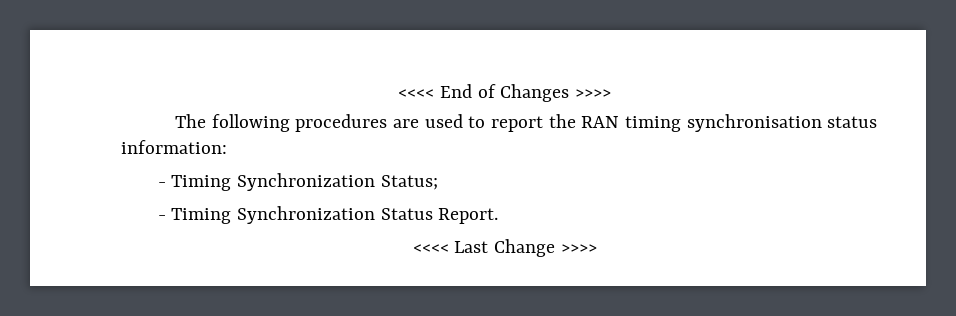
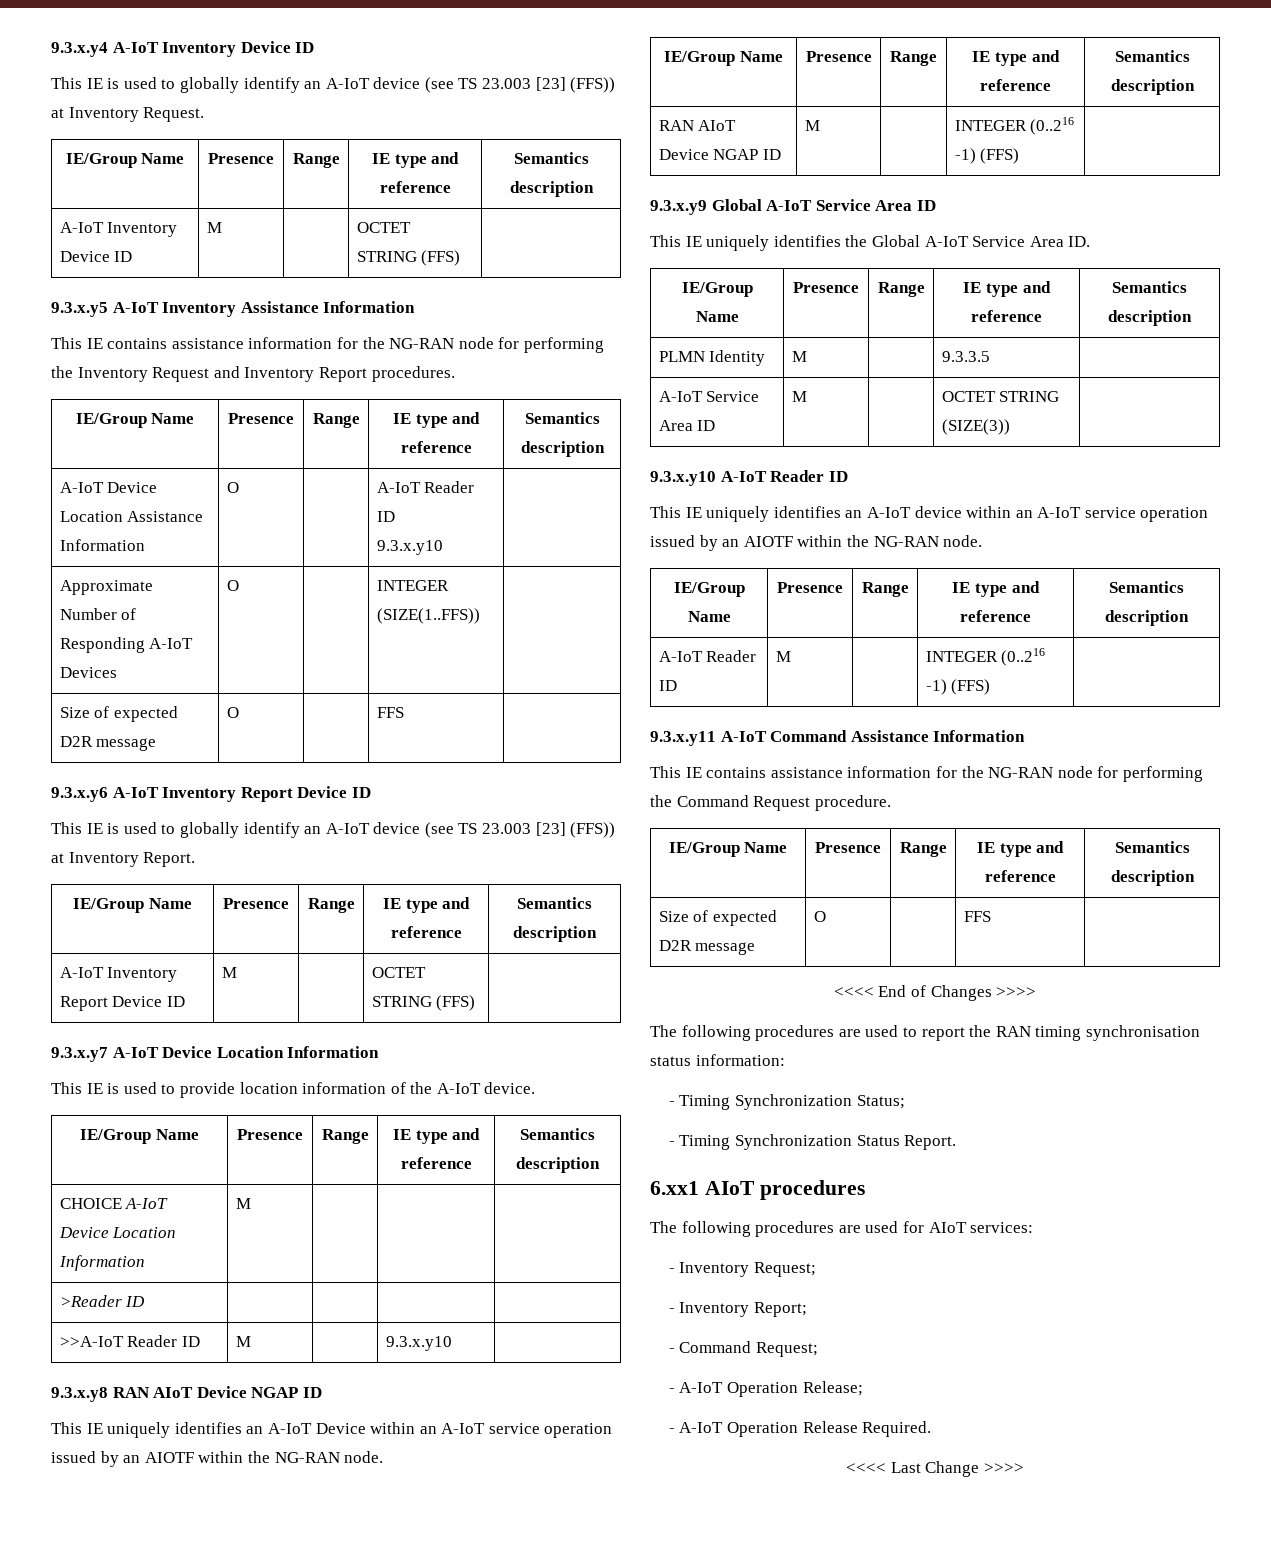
+ 9.3.x.y4 A-IoT Inventory Device ID
+ This IE is used to globally identify an A-IoT device (see TS 23.003 [23] (FFS)) at Inventory Request.
+ IE/Group Name | Presence | Range | IE type and reference | Semantics description
+ A-IoT Inventory Device ID | M | | OCTET STRING (FFS) |
+ 9.3.x.y5 A-IoT Inventory Assistance Information
+ This IE contains assistance information for the NG-RAN node for performing the Inventory Request and Inventory Report procedures.
+ IE/Group Name | Presence | Range | IE type and reference | Semantics description
+ A-IoT Device Location Assistance Information | O | | A-IoT Reader ID
+ 9.3.x.y10 |
+ Approximate Number of Responding A-IoT Devices | O | | INTEGER (SIZE(1..FFS)) |
+ Size of expected D2R message | O | | FFS |
+ 9.3.x.y6 A-IoT Inventory Report Device ID
+ This IE is used to globally identify an A-IoT device (see TS 23.003 [23] (FFS)) at Inventory Report.
+ IE/Group Name | Presence | Range | IE type and reference | Semantics description
+ A-IoT Inventory Report Device ID | M | | OCTET STRING (FFS) |
+ 9.3.x.y7 A-IoT Device Location Information
+ This IE is used to provide location information of the A-IoT device.
+ IE/Group Name | Presence | Range | IE type and reference | Semantics description
+ CHOICE A-IoT Device Location Information | M | | |
+ >Reader ID | | | |
+ >>A-IoT Reader ID | M | | 9.3.x.y10 |
+ 9.3.x.y8 RAN AIoT Device NGAP ID
+ This IE uniquely identifies an A-IoT Device within an A-IoT service operation issued by an AIOTF within the NG-RAN node.
+ IE/Group Name | Presence | Range | IE type and reference | Semantics description
+ RAN AIoT Device NGAP ID | M | | INTEGER (0..216 -1) (FFS) |
+ 9.3.x.y9 Global A-IoT Service Area ID
+ This IE uniquely identifies the Global A-IoT Service Area ID.
+ IE/Group Name | Presence | Range | IE type and reference | Semantics description
+ PLMN Identity | M | | 9.3.3.5 |
+ A-IoT Service Area ID | M | | OCTET STRING (SIZE(3)) |
+ 9.3.x.y10 A-IoT Reader ID
+ This IE uniquely identifies an A-IoT device within an A-IoT service operation issued by an AIOTF within the NG-RAN node.
+ IE/Group Name | Presence | Range | IE type and reference | Semantics description
+ A-IoT Reader ID | M | | INTEGER (0..216 -1) (FFS) |
+ 9.3.x.y11 A-IoT Command Assistance Information
+ This IE contains assistance information for the NG-RAN node for performing the Command Request procedure.
+ IE/Group Name | Presence | Range | IE type and reference | Semantics description
+ Size of expected D2R message | O | | FFS |
+ 6.xx1 AIoT procedures
+ The following procedures are used for AIoT services:
+ - Inventory Request;
+ - Inventory Report;
+ - Command Request;
+ - A-IoT Operation Release;
+ - A-IoT Operation Release Required.

